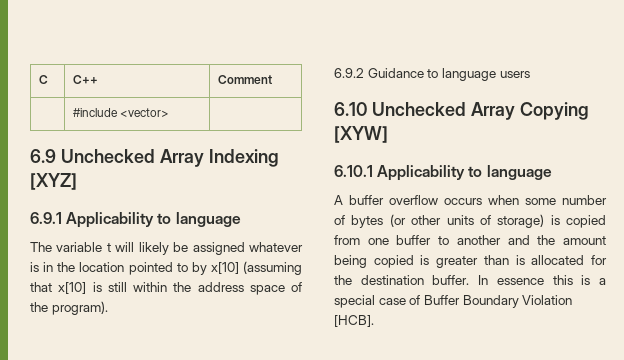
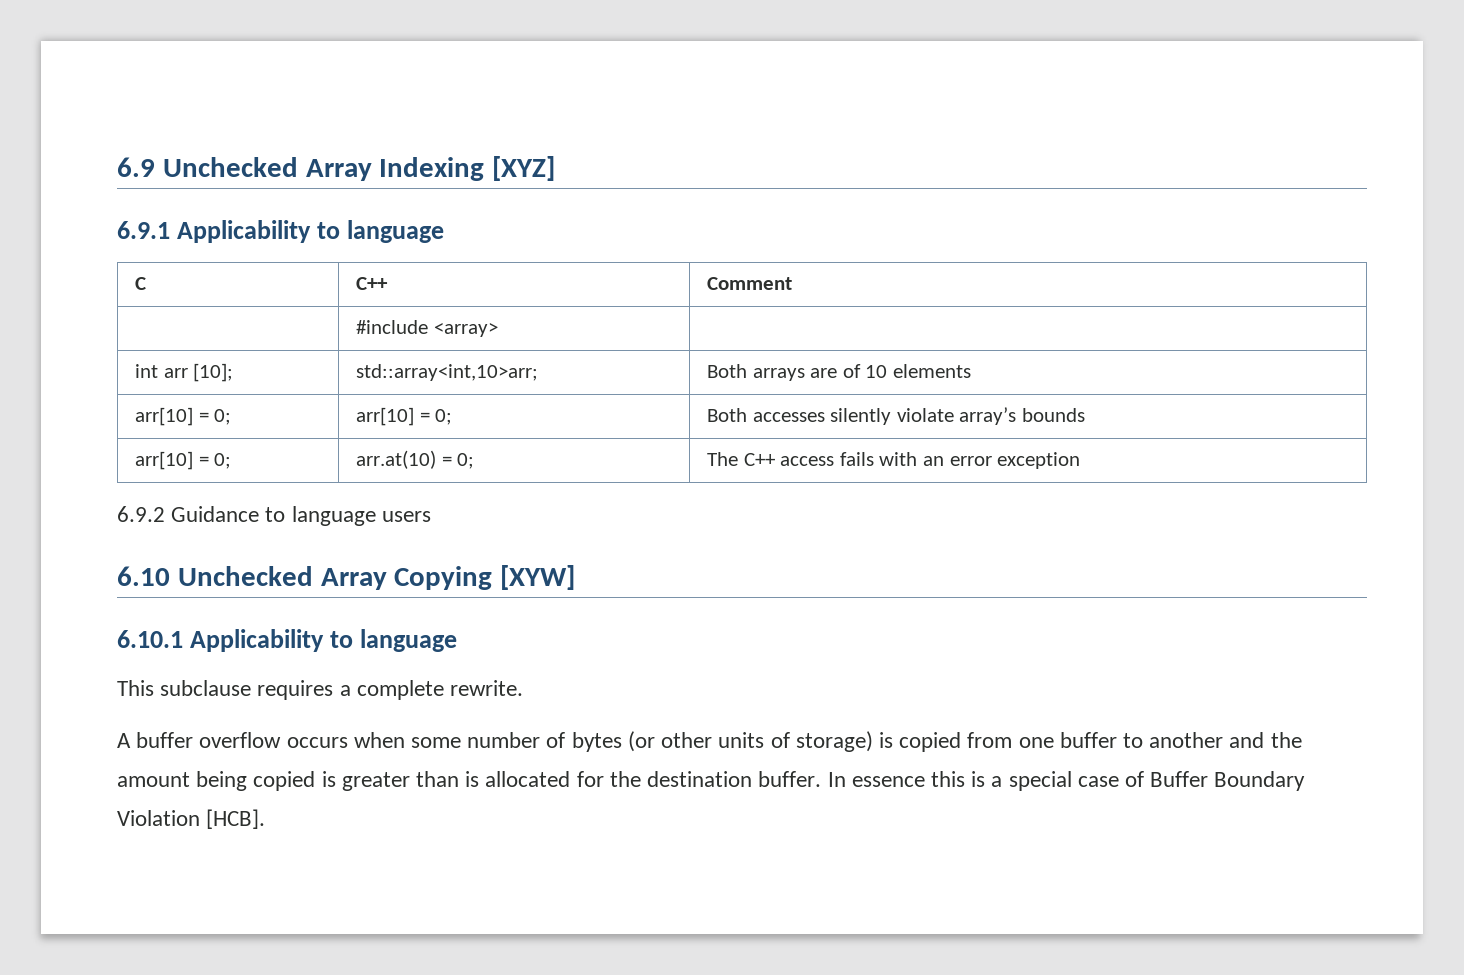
- C | C++ | Comment
- | #include <vector> |
- The variable t will likely be assigned whatever is in the location pointed to by x[10] (assuming that x[10] is still within the address space of the program).
+ C | C++ | Comment
+ | #include <array> |
+ int arr [10]; | std::array<int,10>arr; | Both arrays are of 10 elements
+ arr[10] = 0; | arr[10] = 0; | Both accesses silently violate array’s bounds
+ arr[10] = 0; | arr.at(10) = 0; | The C++ access fails with an error exception
+ This subclause requires a complete rewrite.

